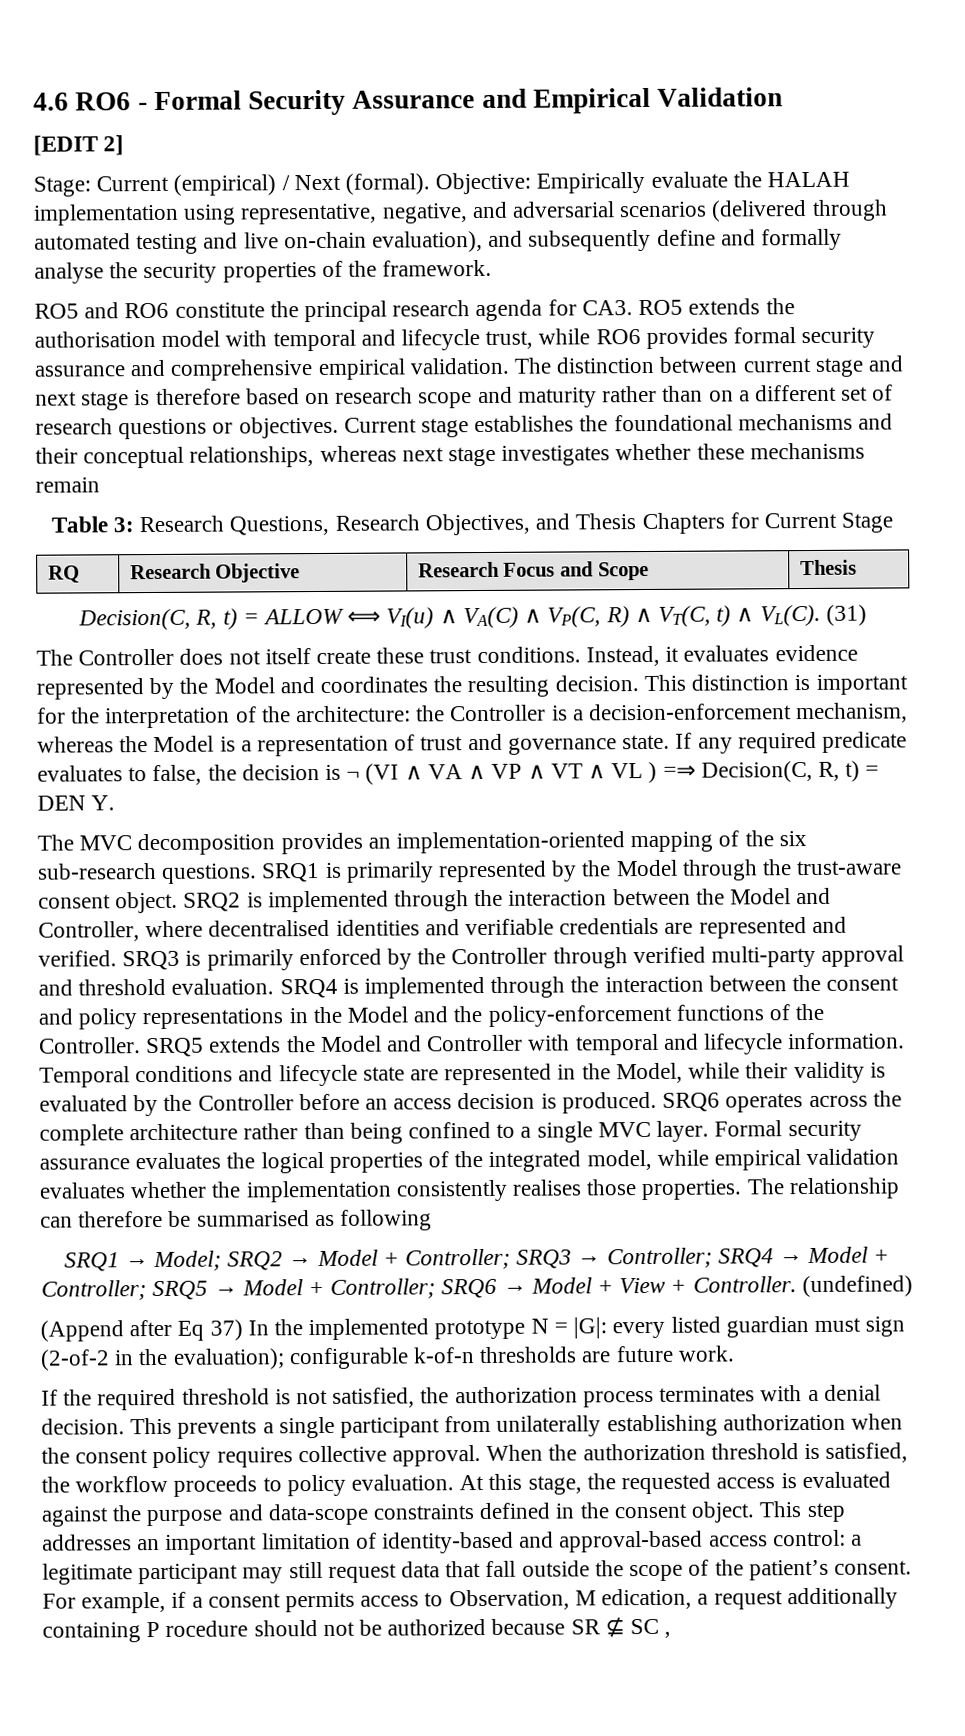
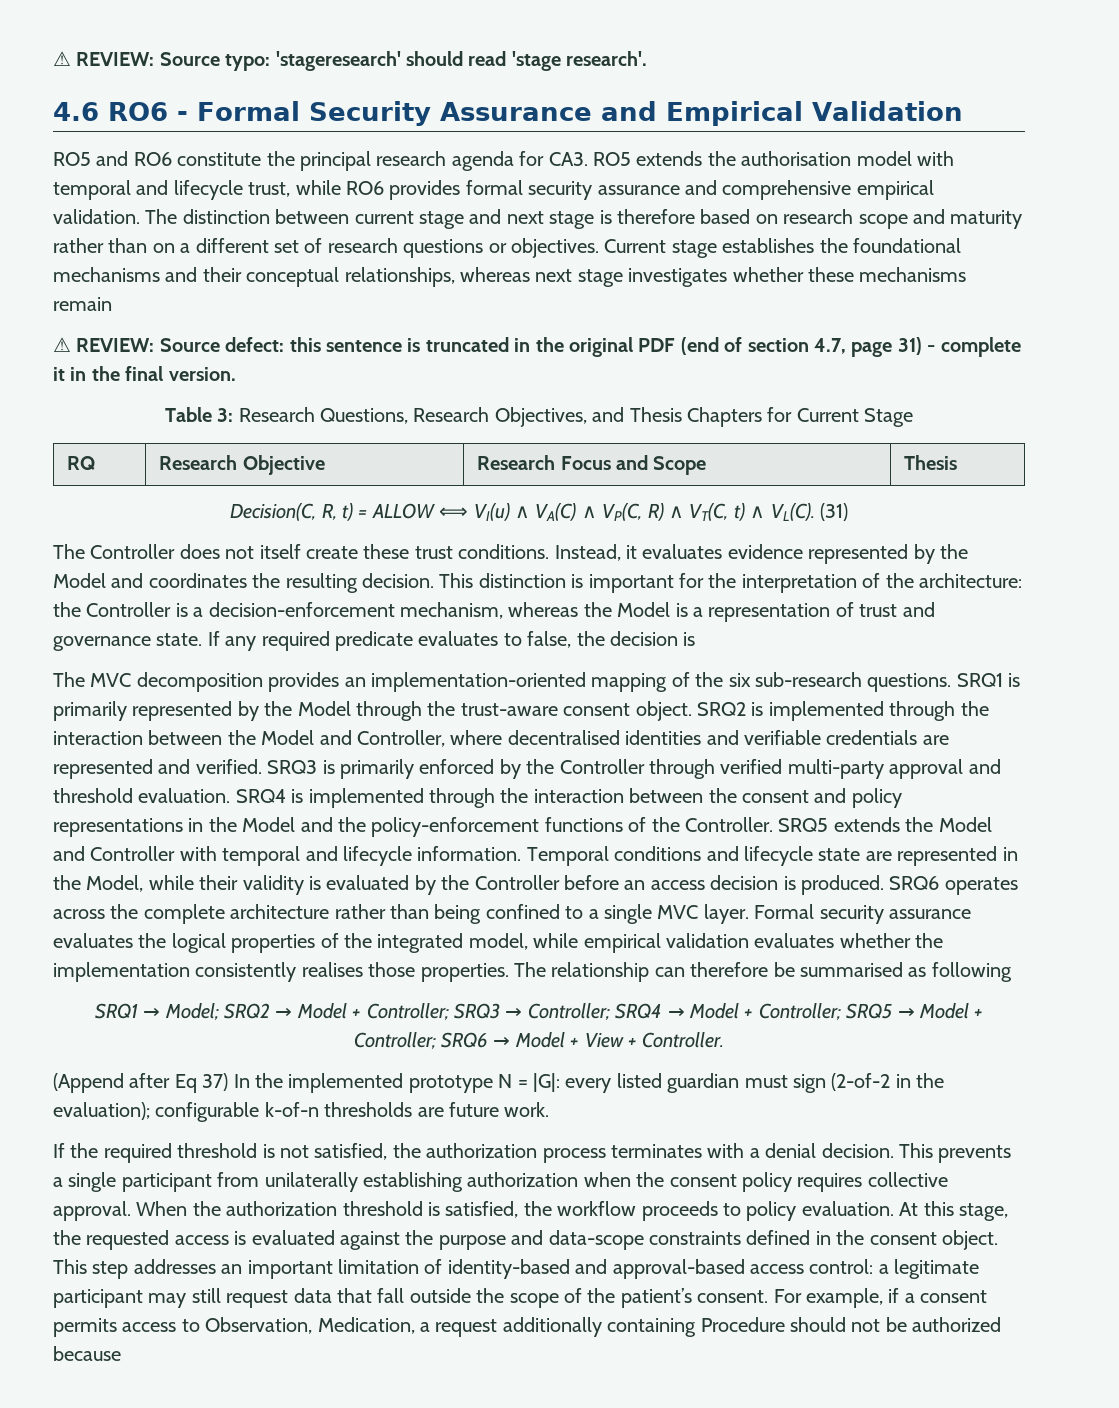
+ ⚠ REVIEW: Source typo: 'stageresearch' should read 'stage research'.
- [EDIT 2]
- Stage: Current (empirical) / Next (formal). Objective: Empirically evaluate the HALAH implementation using representative, negative, and adversarial scenarios (delivered through automated testing and live on-chain evaluation), and subsequently define and formally analyse the security properties of the framework.
+ ⚠ REVIEW: Source defect: this sentence is truncated in the original PDF (end of section 4.7, page 31) - complete it in the final version.
- If any required predicate evaluates to false, the decision is ¬ (VI ∧ VA ∧ VP ∧ VT ∧ VL ) =⇒ Decision(C, R, t) = DEN Y.
+ If any required predicate evaluates to false, the decision is
- (undefined)
- For example, if a consent permits access to Observation, M edication, a request additionally containing P rocedure should not be authorized because SR ⊈ SC ,
+ For example, if a consent permits access to Observation, Medication, a request additionally containing Procedure should not be authorized because

